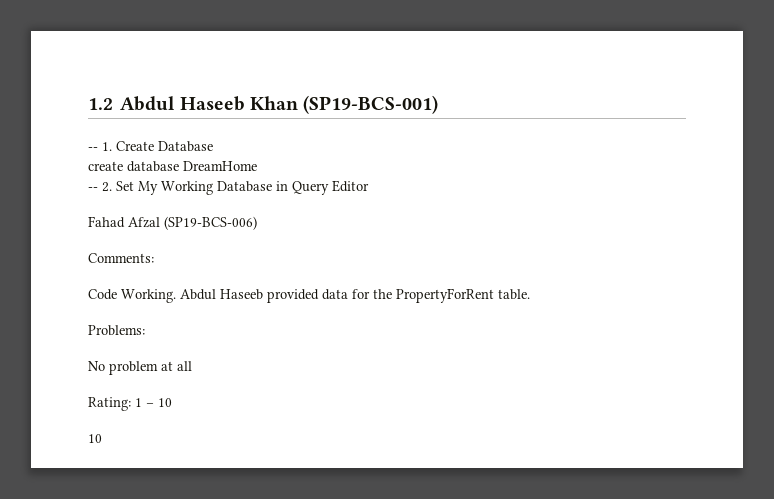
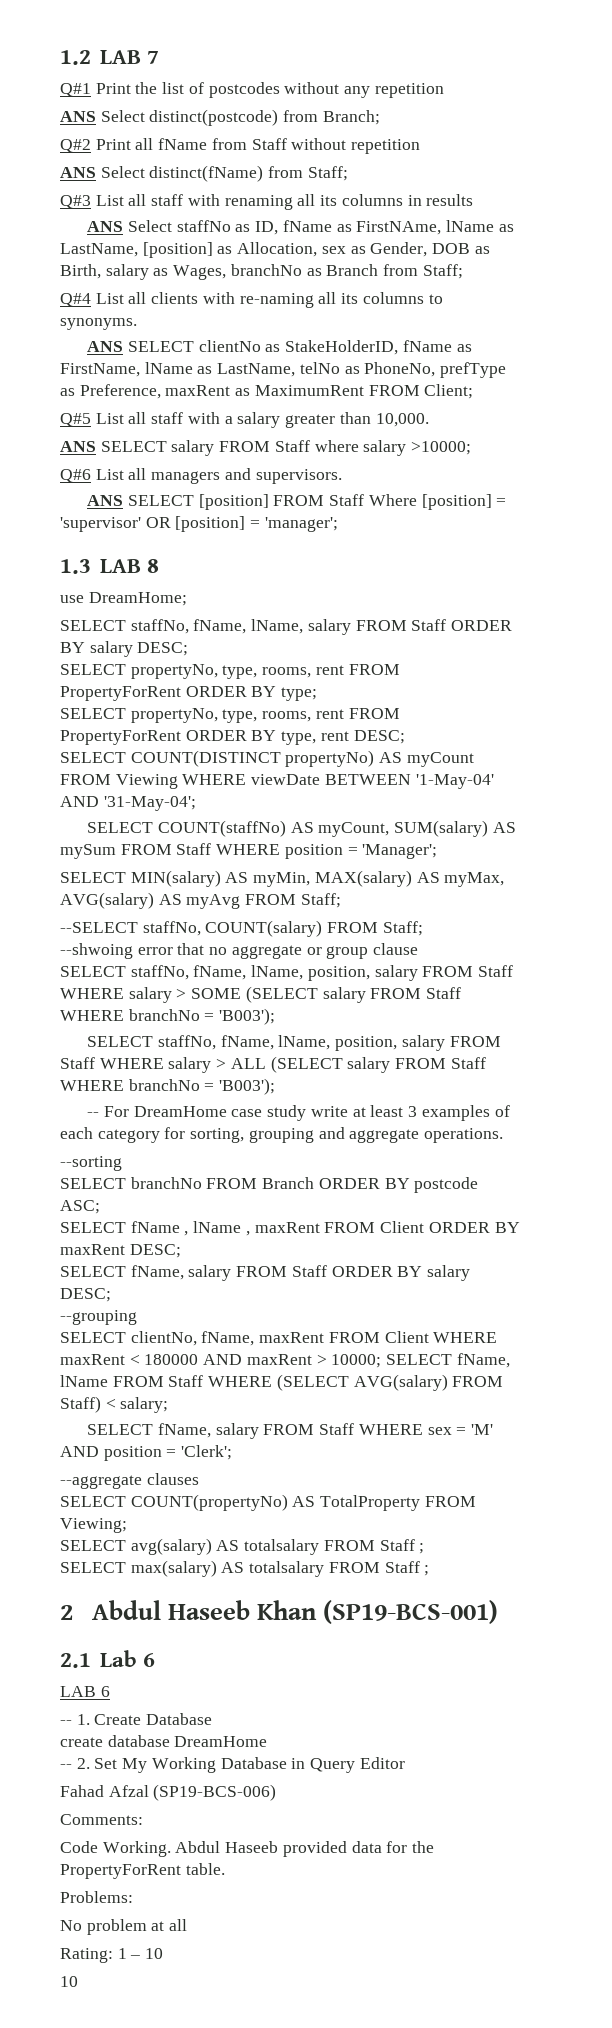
- 1.2 Abdul Haseeb Khan (SP19-BCS-001)
+ 1.2 LAB 7
+ Q#1 Print the list of postcodes without any repetition
+ ANS Select distinct(postcode) from Branch;
+ Q#2 Print all fName from Staff without repetition
+ ANS Select distinct(fName) from Staff;
+ Q#3 List all staff with renaming all its columns in results
+ ANS Select staffNo as ID, fName as FirstNAme, lName as LastName, [position] as Allocation, sex as Gender, DOB as Birth, salary as Wages, branchNo as Branch from Staff;
+ Q#4 List all clients with re-naming all its columns to synonyms.
+ ANS SELECT clientNo as StakeHolderID, fName as FirstName, lName as LastName, telNo as PhoneNo, prefType as Preference, maxRent as MaximumRent FROM Client;
+ Q#5 List all staff with a salary greater than 10,000.
+ ANS SELECT salary FROM Staff where salary >10000;
+ Q#6 List all managers and supervisors.
+ ANS SELECT [position] FROM Staff Where [position] = 'supervisor' OR [position] = 'manager';
+ 1.3 LAB 8
+ use DreamHome;
+ SELECT staffNo, fName, lName, salary FROM Staff ORDER BY salary DESC;
+ SELECT propertyNo, type, rooms, rent FROM PropertyForRent ORDER BY type;
+ SELECT propertyNo, type, rooms, rent FROM PropertyForRent ORDER BY type, rent DESC;
+ SELECT COUNT(DISTINCT propertyNo) AS myCount FROM Viewing WHERE viewDate BETWEEN '1-May-04' AND '31-May-04';
+ SELECT COUNT(staffNo) AS myCount, SUM(salary) AS mySum FROM Staff WHERE position = 'Manager';
+ SELECT MIN(salary) AS myMin, MAX(salary) AS myMax, AVG(salary) AS myAvg FROM Staff;
+ --SELECT staffNo, COUNT(salary) FROM Staff;
+ --shwoing error that no aggregate or group clause
+ SELECT staffNo, fName, lName, position, salary FROM Staff WHERE salary > SOME (SELECT salary FROM Staff WHERE branchNo = 'B003');
+ SELECT staffNo, fName, lName, position, salary FROM Staff WHERE salary > ALL (SELECT salary FROM Staff WHERE branchNo = 'B003');
+ -- For DreamHome case study write at least 3 examples of each category for sorting, grouping and aggregate operations.
+ --sorting
+ SELECT branchNo FROM Branch ORDER BY postcode ASC;
+ SELECT fName , lName , maxRent FROM Client ORDER BY maxRent DESC;
+ SELECT fName, salary FROM Staff ORDER BY salary DESC;
+ --grouping
+ SELECT clientNo, fName, maxRent FROM Client WHERE maxRent < 180000 AND maxRent > 10000; SELECT fName, lName FROM Staff WHERE (SELECT AVG(salary) FROM Staff) < salary;
+ SELECT fName, salary FROM Staff WHERE sex = 'M' AND position = 'Clerk';
+ --aggregate clauses
+ SELECT COUNT(propertyNo) AS TotalProperty FROM Viewing;
+ SELECT avg(salary) AS totalsalary FROM Staff ;
+ SELECT max(salary) AS totalsalary FROM Staff ;
+ 2 Abdul Haseeb Khan (SP19-BCS-001)
+ 2.1 Lab 6
+ LAB 6

